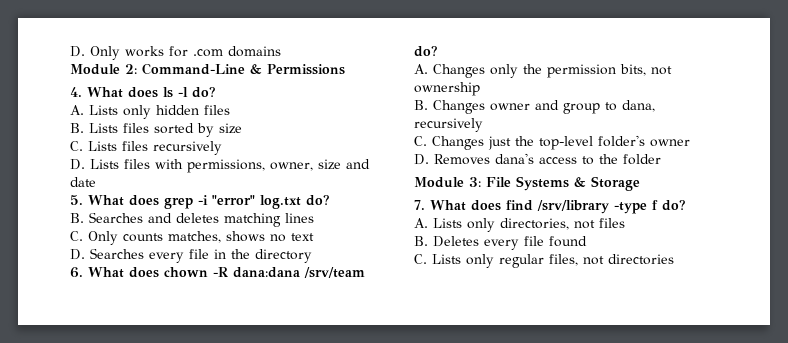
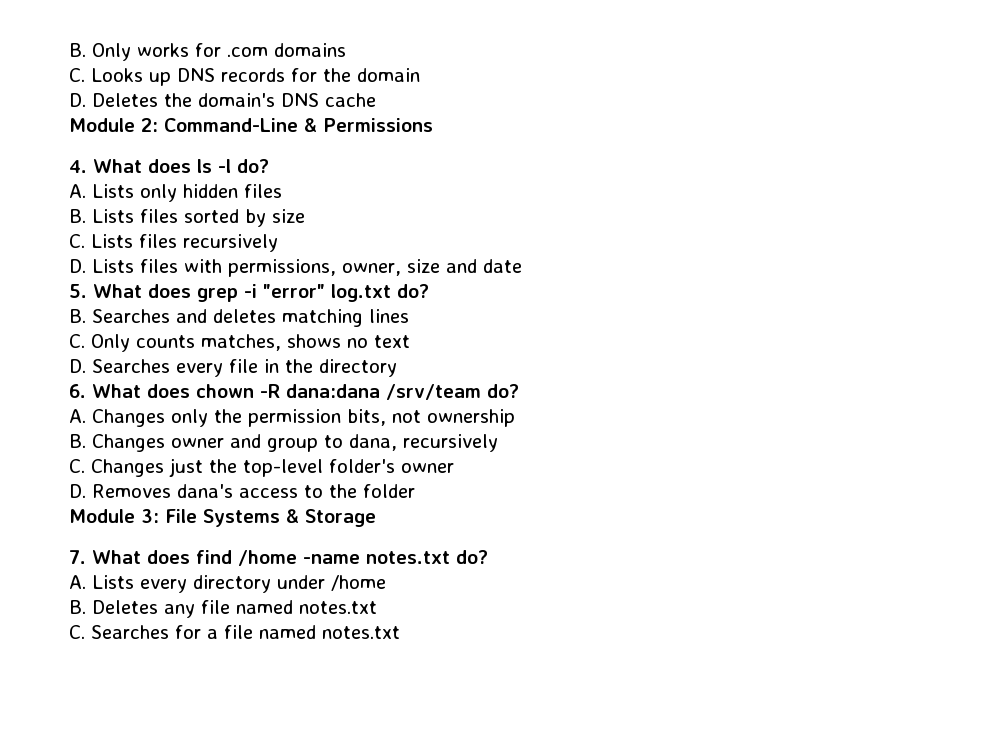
- D. Only works for .com domains
+ B. Only works for .com domains
+ C. Looks up DNS records for the domain
+ D. Deletes the domain's DNS cache
- 7. What does find /srv/library -type f do?
- A. Lists only directories, not files
- B. Deletes every file found
- C. Lists only regular files, not directories
+ 7. What does find /home -name notes.txt do?
+ A. Lists every directory under /home
+ B. Deletes any file named notes.txt
+ C. Searches for a file named notes.txt

